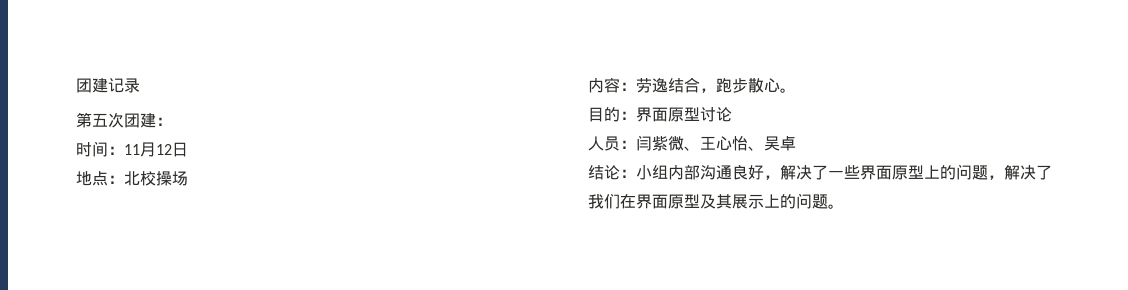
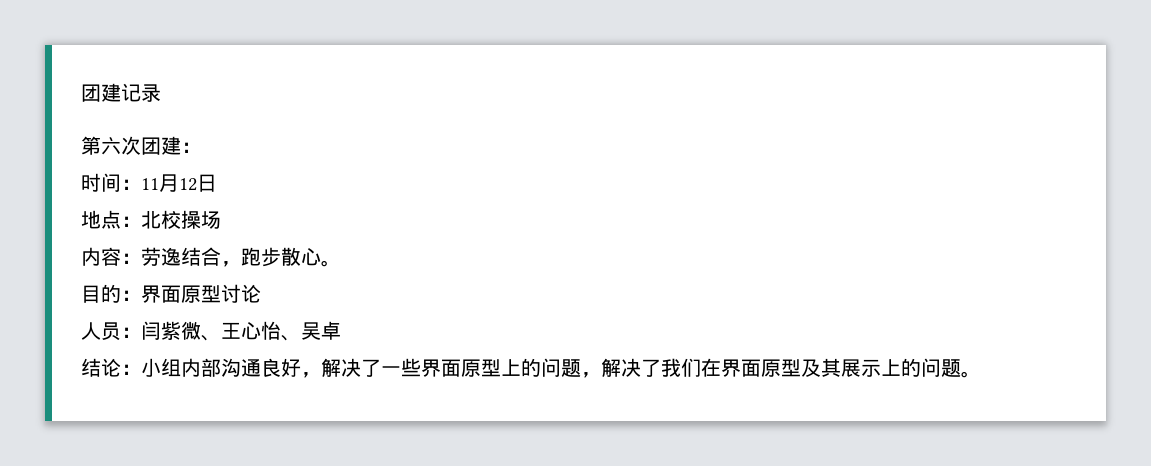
- 第五次团建：
+ 第六次团建：

